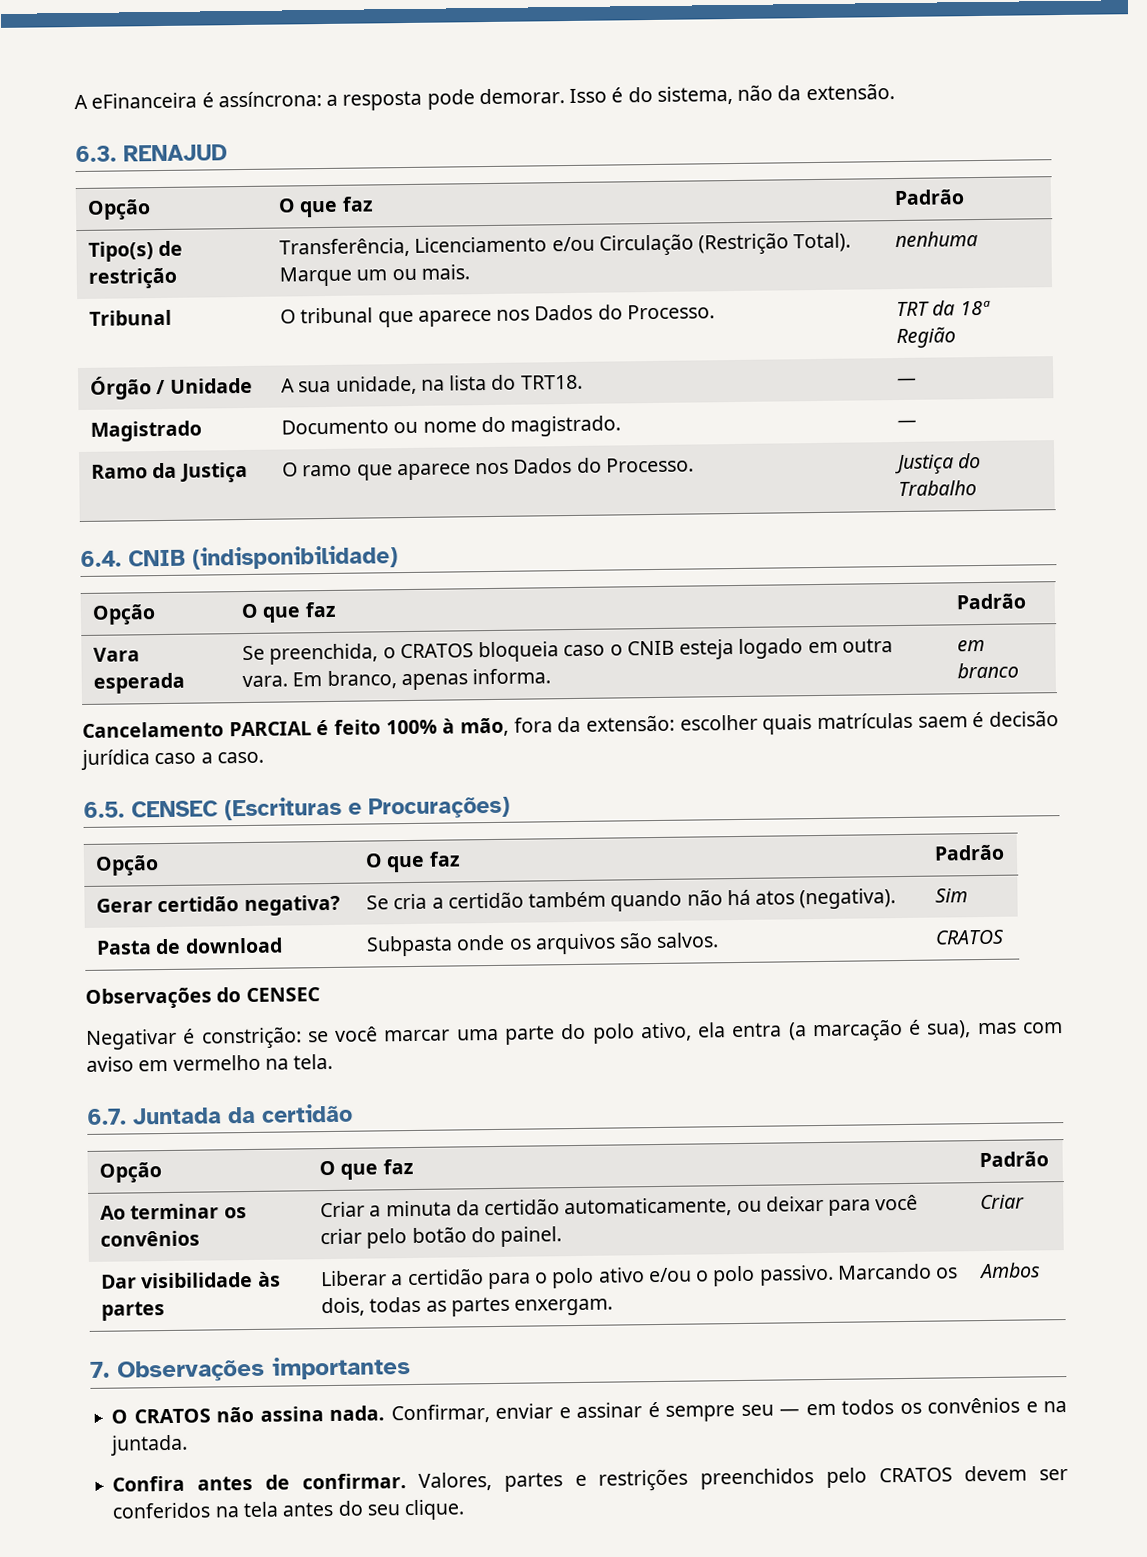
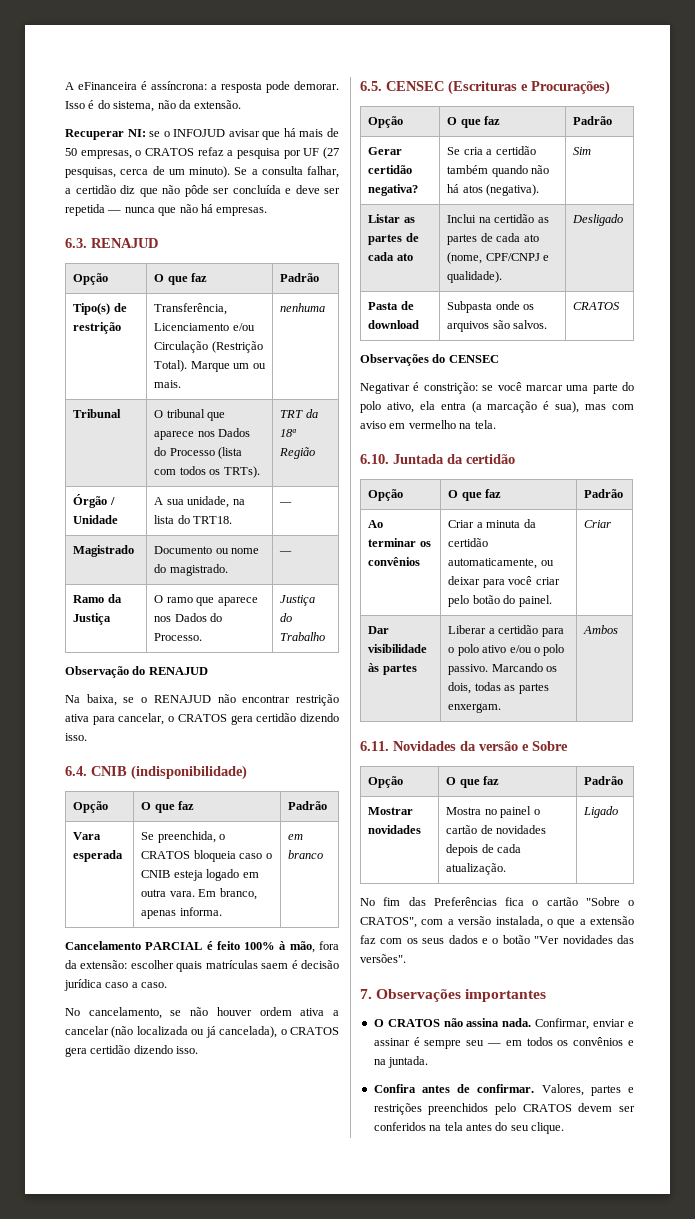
+ Recuperar NI: se o INFOJUD avisar que há mais de 50 empresas, o CRATOS refaz a pesquisa por UF (27 pesquisas, cerca de um minuto). Se a consulta falhar, a certidão diz que não pôde ser concluída e deve ser repetida — nunca que não há empresas.
- Tribunal | O tribunal que aparece nos Dados do Processo. | TRT da 18ª Região
+ Tribunal | O tribunal que aparece nos Dados do Processo (lista com todos os TRTs). | TRT da 18ª Região
+ Observação do RENAJUD
+ Na baixa, se o RENAJUD não encontrar restrição ativa para cancelar, o CRATOS gera certidão dizendo isso.
+ No cancelamento, se não houver ordem ativa a cancelar (não localizada ou já cancelada), o CRATOS gera certidão dizendo isso.
+ Listar as partes de cada ato | Inclui na certidão as partes de cada ato (nome, CPF/CNPJ e qualidade). | Desligado
- 6.7. Juntada da certidão
+ 6.10. Juntada da certidão
+ 6.11. Novidades da versão e Sobre
+ Opção | O que faz | Padrão
+ Mostrar novidades | Mostra no painel o cartão de novidades depois de cada atualização. | Ligado
+ No fim das Preferências fica o cartão "Sobre o CRATOS", com a versão instalada, o que a extensão faz com os seus dados e o botão "Ver novidades das versões".

